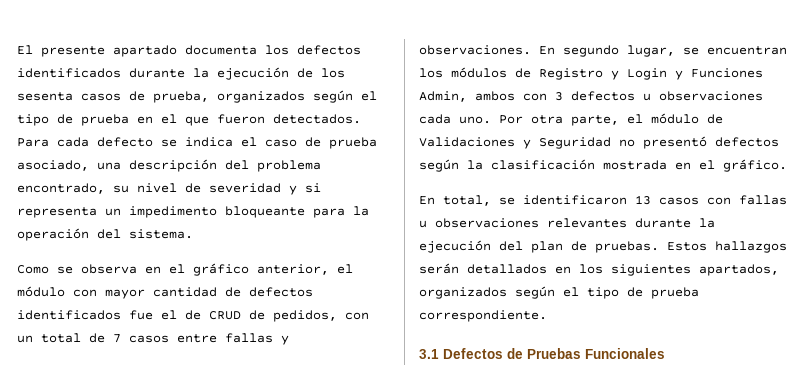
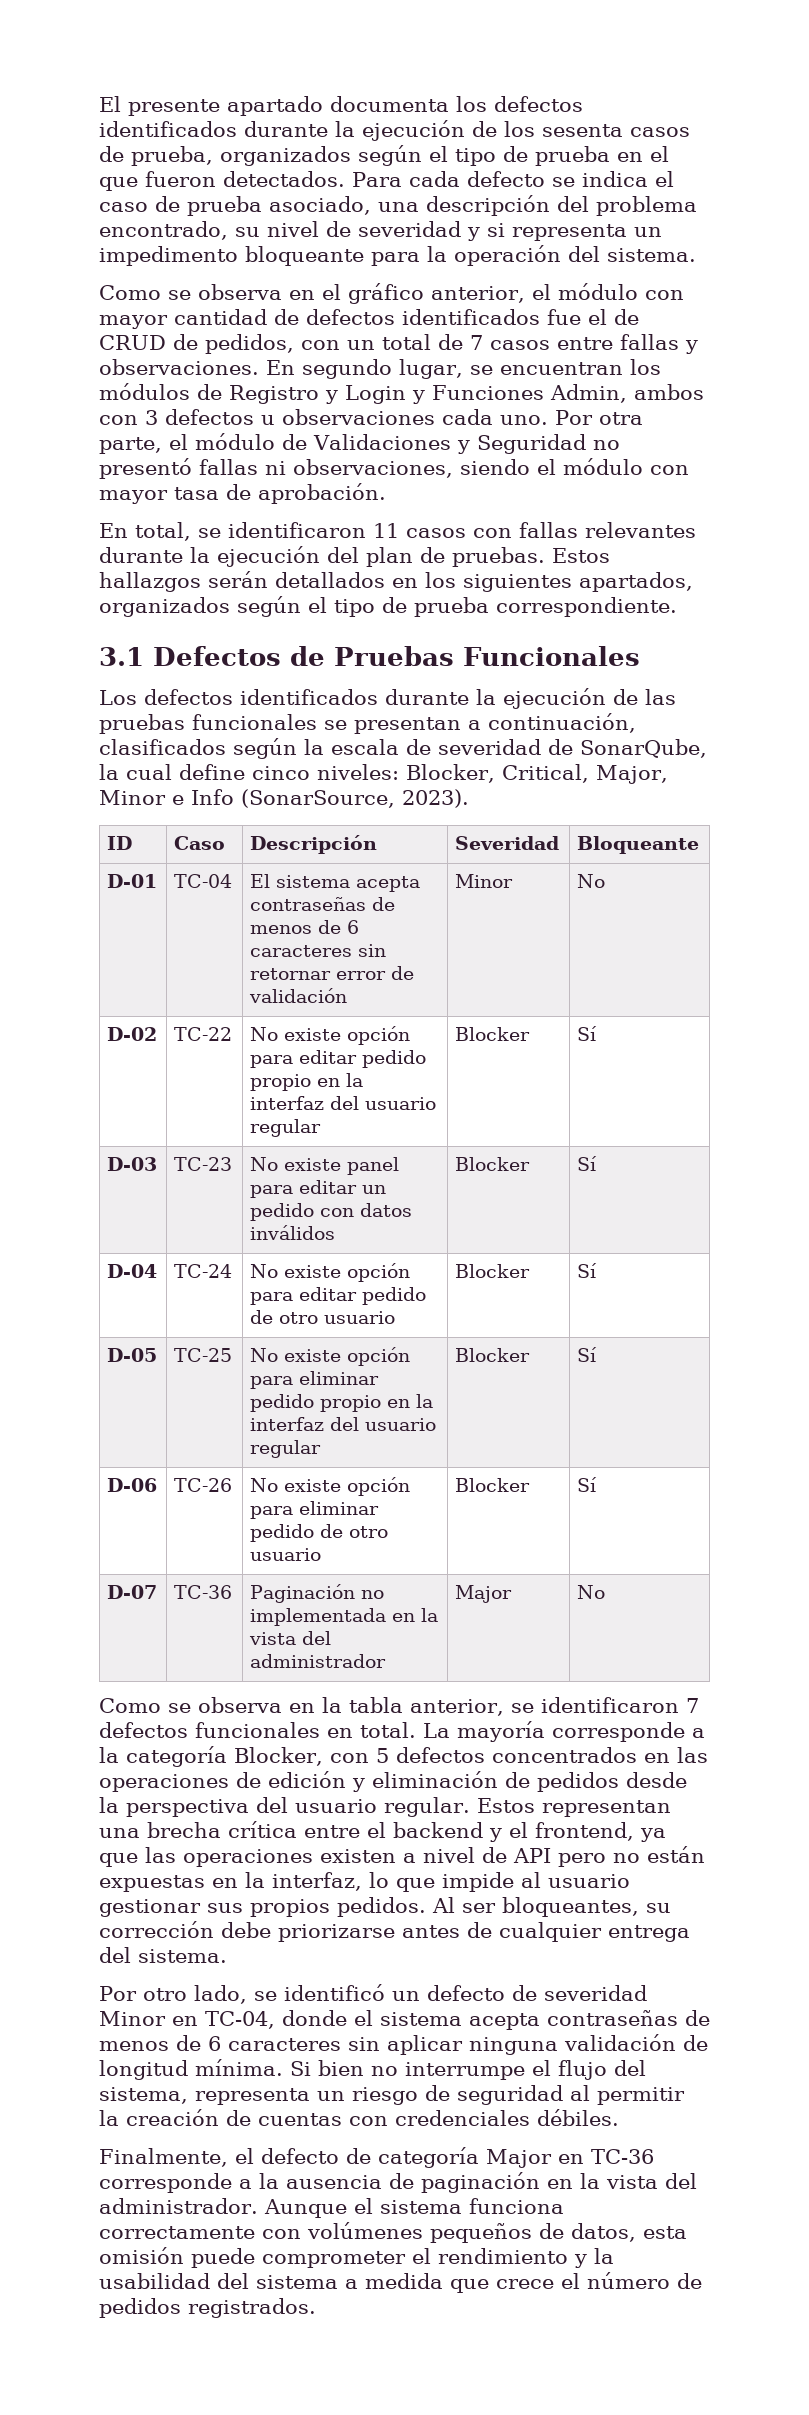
- Por otra parte, el módulo de Validaciones y Seguridad no presentó defectos según la clasificación mostrada en el gráfico.
+ Por otra parte, el módulo de Validaciones y Seguridad no presentó fallas ni observaciones, siendo el módulo con mayor tasa de aprobación.
- En total, se identificaron 13 casos con fallas u observaciones relevantes durante la ejecución del plan de pruebas.
+ En total, se identificaron 11 casos con fallas relevantes durante la ejecución del plan de pruebas.
+ Los defectos identificados durante la ejecución de las pruebas funcionales se presentan a continuación, clasificados según la escala de severidad de SonarQube, la cual define cinco niveles: Blocker, Critical, Major, Minor e Info (SonarSource, 2023).
+ ID | Caso | Descripción | Severidad | Bloqueante
+ D-01 | TC-04 | El sistema acepta contraseñas de menos de 6 caracteres sin retornar error de validación | Minor | No
+ D-02 | TC-22 | No existe opción para editar pedido propio en la interfaz del usuario regular | Blocker | Sí
+ D-03 | TC-23 | No existe panel para editar un pedido con datos inválidos | Blocker | Sí
+ D-04 | TC-24 | No existe opción para editar pedido de otro usuario | Blocker | Sí
+ D-05 | TC-25 | No existe opción para eliminar pedido propio en la interfaz del usuario regular | Blocker | Sí
+ D-06 | TC-26 | No existe opción para eliminar pedido de otro usuario | Blocker | Sí
+ D-07 | TC-36 | Paginación no implementada en la vista del administrador | Major | No
+ Como se observa en la tabla anterior, se identificaron 7 defectos funcionales en total. La mayoría corresponde a la categoría Blocker, con 5 defectos concentrados en las operaciones de edición y eliminación de pedidos desde la perspectiva del usuario regular. Estos representan una brecha crítica entre el backend y el frontend, ya que las operaciones existen a nivel de API pero no están expuestas en la interfaz, lo que impide al usuario gestionar sus propios pedidos. Al ser bloqueantes, su corrección debe priorizarse antes de cualquier entrega del sistema.
+ Por otro lado, se identificó un defecto de severidad Minor en TC-04, donde el sistema acepta contraseñas de menos de 6 caracteres sin aplicar ninguna validación de longitud mínima. Si bien no interrumpe el flujo del sistema, representa un riesgo de seguridad al permitir la creación de cuentas con credenciales débiles.
+ Finalmente, el defecto de categoría Major en TC-36 corresponde a la ausencia de paginación en la vista del administrador. Aunque el sistema funciona correctamente con volúmenes pequeños de datos, esta omisión puede comprometer el rendimiento y la usabilidad del sistema a medida que crece el número de pedidos registrados.

